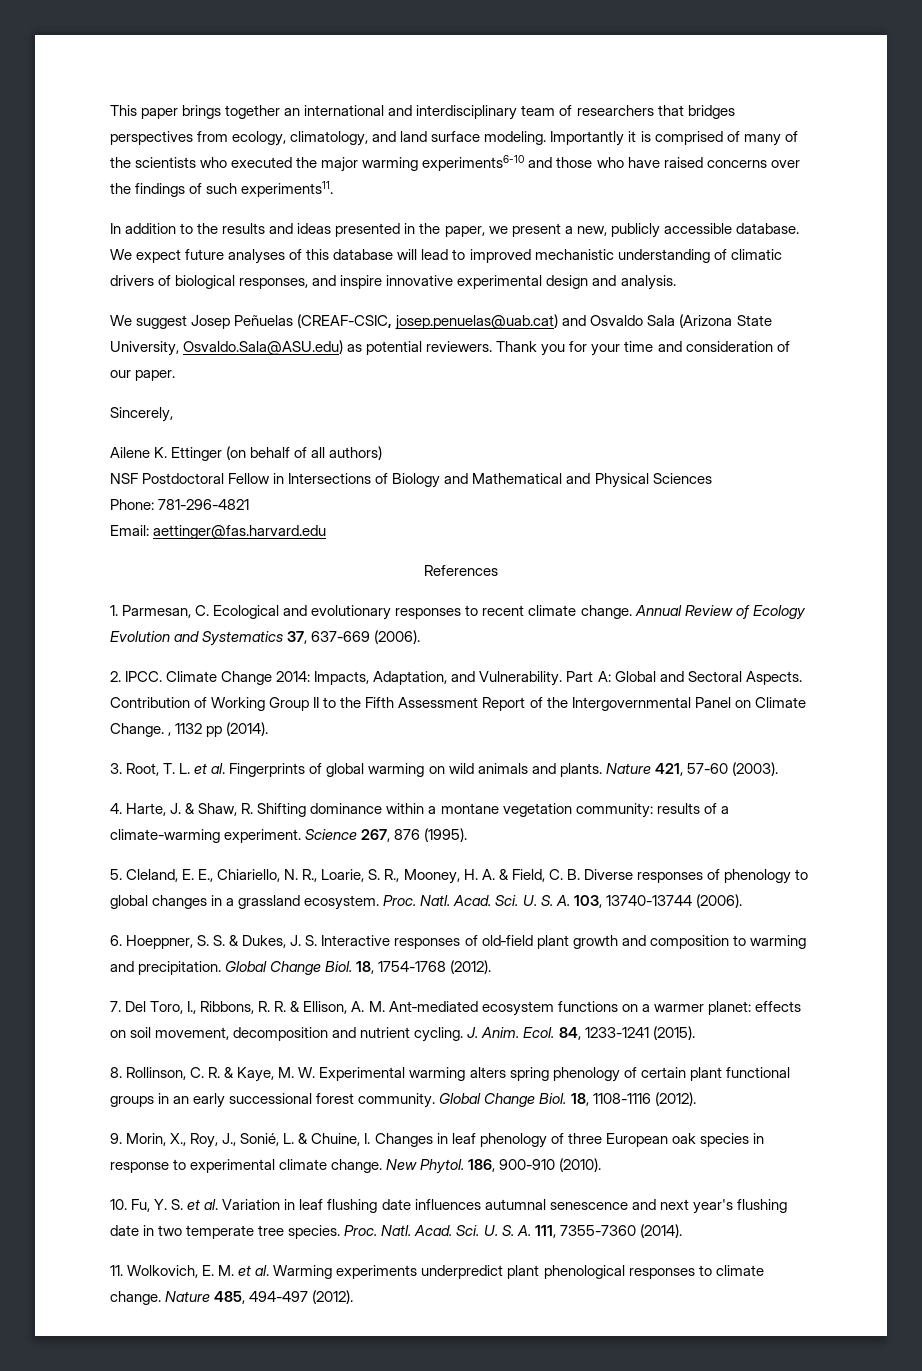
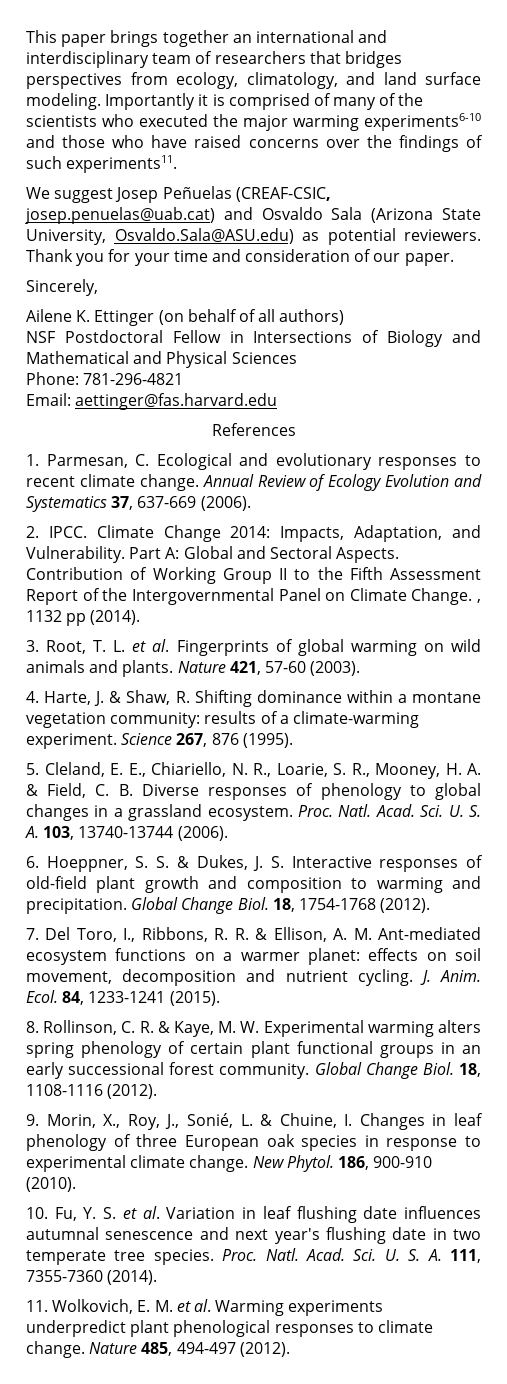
- In addition to the results and ideas presented in the paper, we present a new, publicly accessible database. We expect future analyses of this database will lead to improved mechanistic understanding of climatic drivers of biological responses, and inspire innovative experimental design and analysis.

